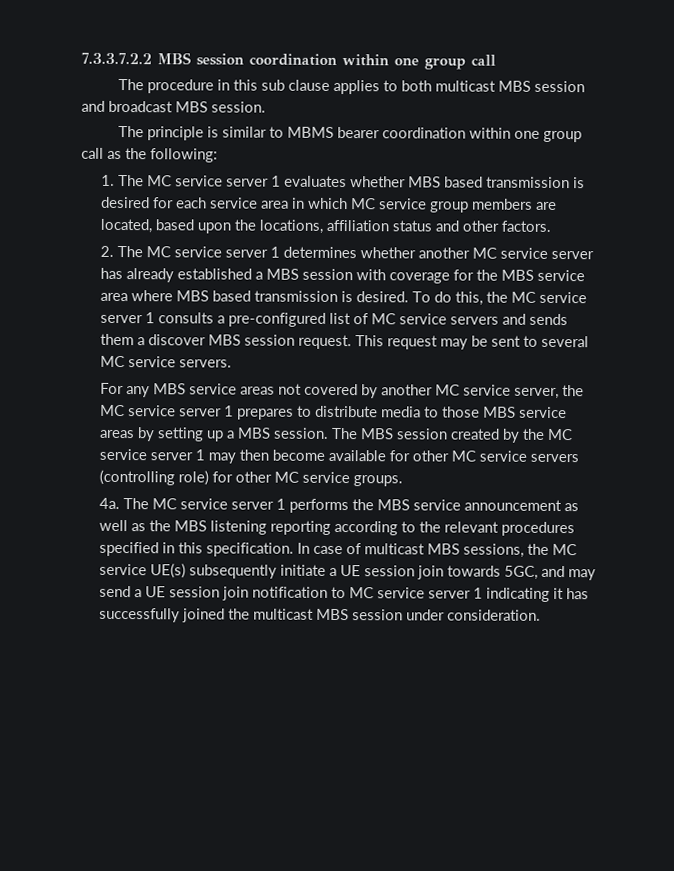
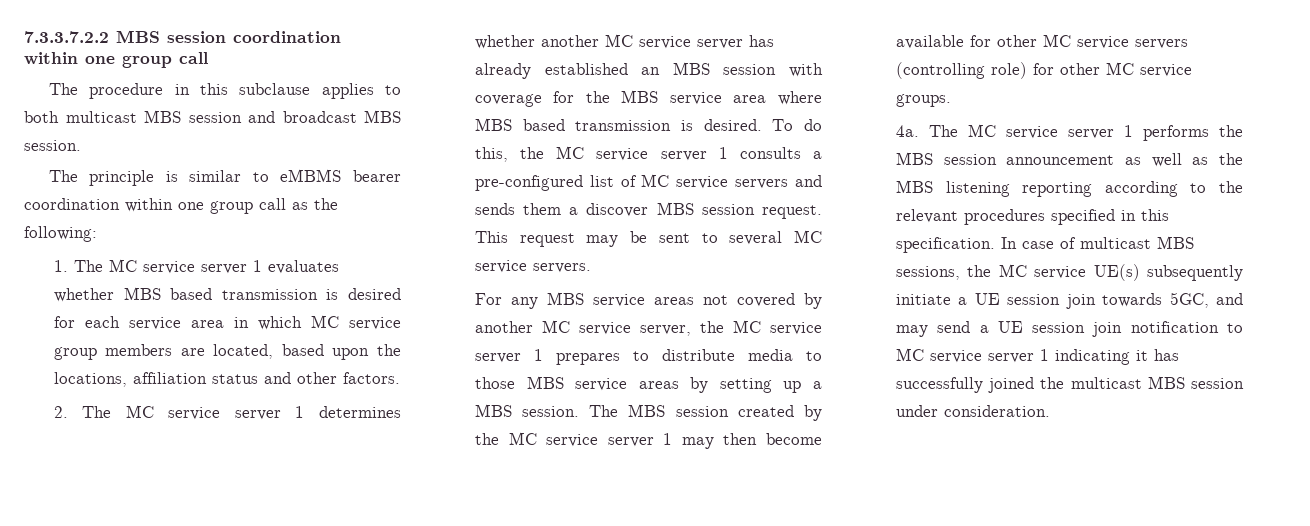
- The procedure in this sub clause applies to both multicast MBS session and broadcast MBS session.
+ The procedure in this subclause applies to both multicast MBS session and broadcast MBS session.
- The principle is similar to MBMS bearer coordination within one group call as the following:
+ The principle is similar to eMBMS bearer coordination within one group call as the following:
- 2. The MC service server 1 determines whether another MC service server has already established a MBS session with coverage for the MBS service area where MBS based transmission is desired.
+ 2. The MC service server 1 determines whether another MC service server has already established an MBS session with coverage for the MBS service area where MBS based transmission is desired.
- The MC service server 1 performs the MBS service announcement as well as the MBS listening reporting according to the relevant procedures specified in this specification.
+ The MC service server 1 performs the MBS session announcement as well as the MBS listening reporting according to the relevant procedures specified in this specification.

